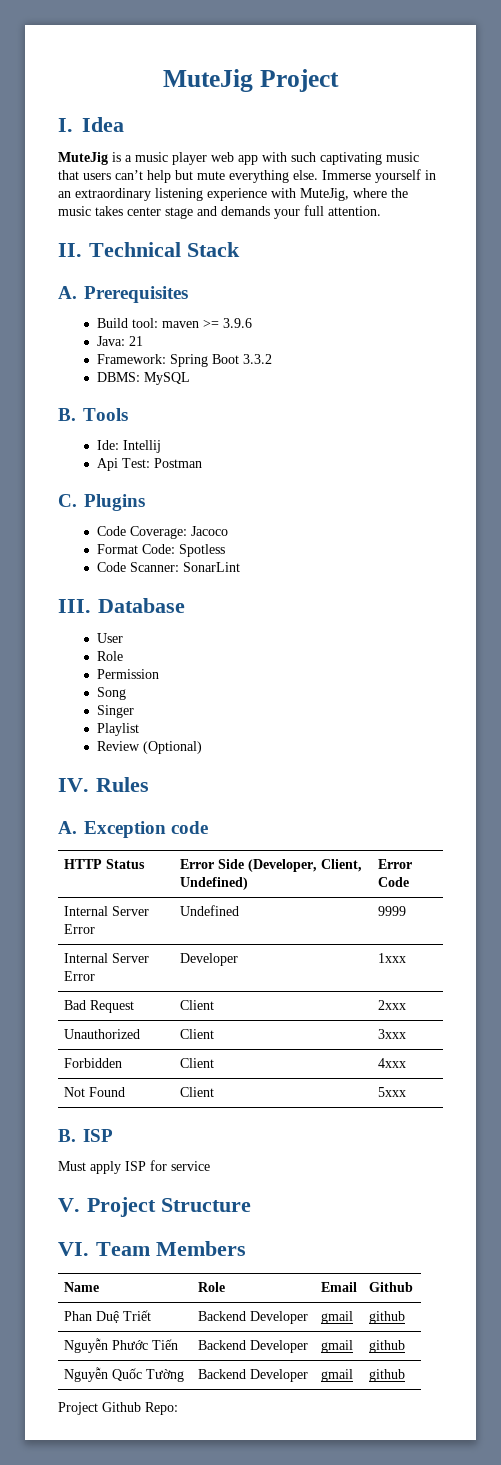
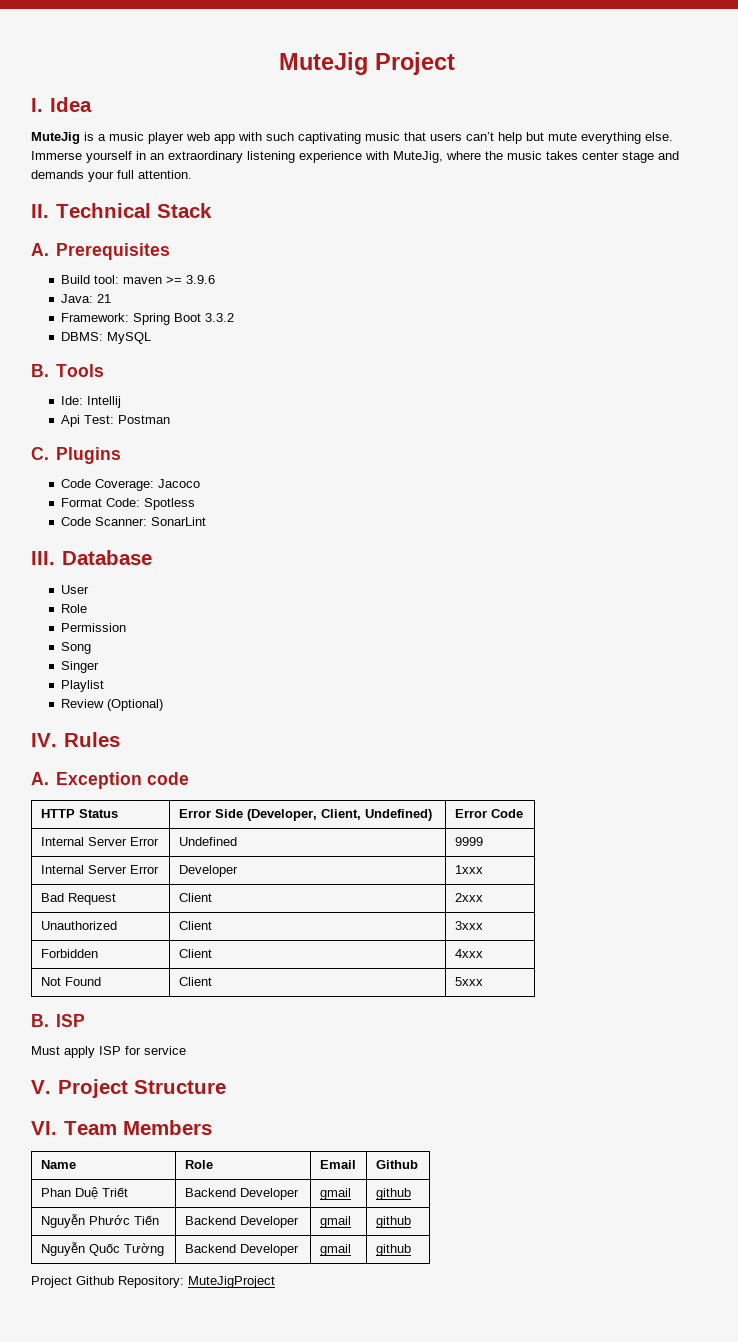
- Project Github Repo:
+ Project Github Repository: MuteJigProject

